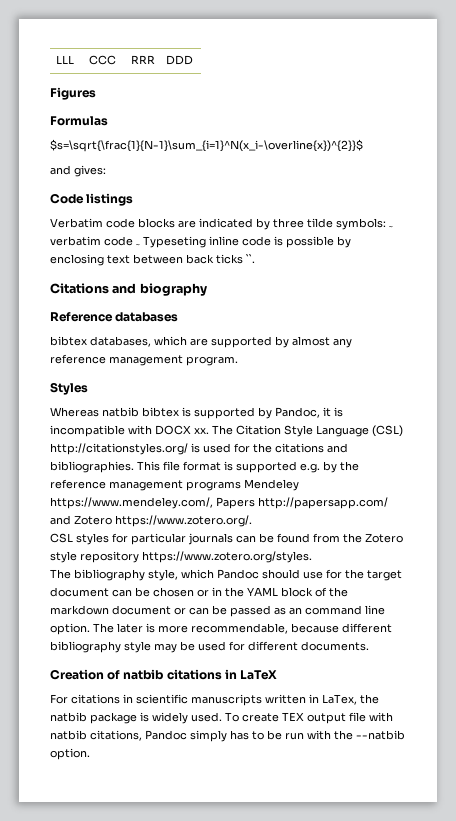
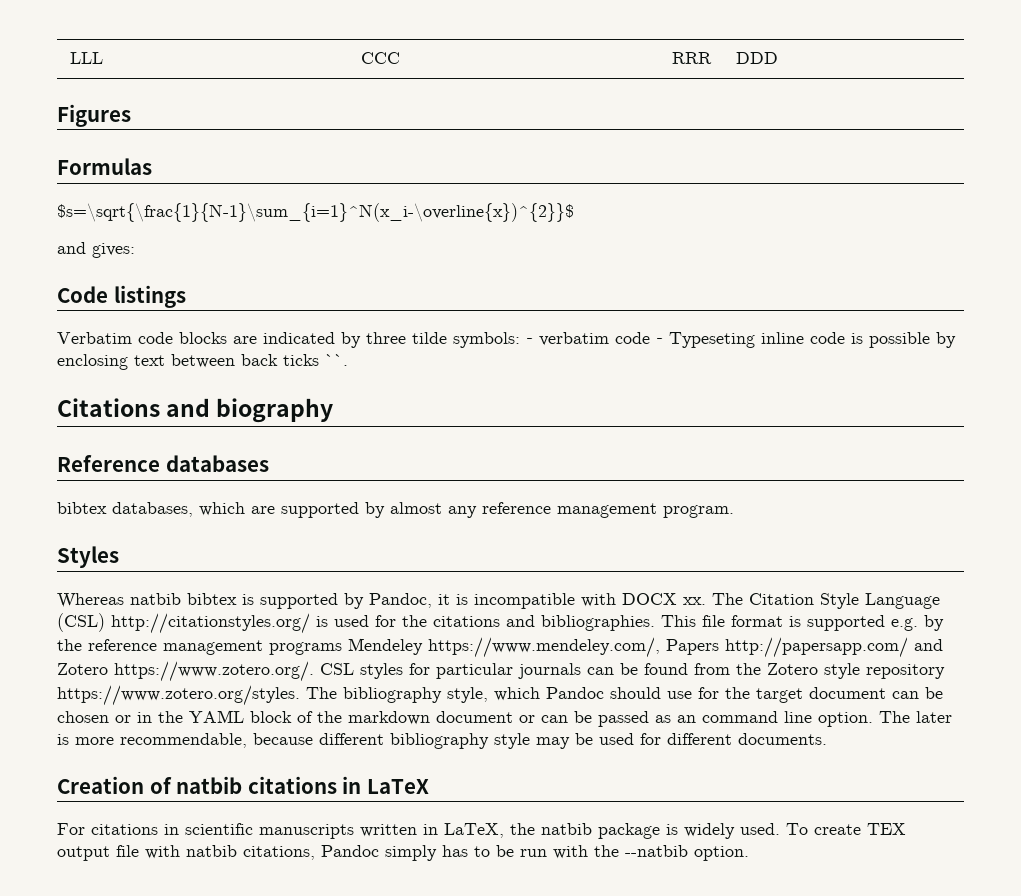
- This file format is supported e.g. by the reference management programs Mendeley https://www.mendeley.com/, Papers http://papersapp.com/ and Zotero https://www.zotero.org/.
- CSL styles for particular journals can be found from the Zotero style repository https://www.zotero.org/styles.
- The bibliography style, which Pandoc should use for the target document can be chosen or in the YAML block of the markdown document or can be passed as an command line option.
+ This file format is supported e.g. by the reference management programs Mendeley https://www.mendeley.com/, Papers http://papersapp.com/ and Zotero https://www.zotero.org/. CSL styles for particular journals can be found from the Zotero style repository https://www.zotero.org/styles. The bibliography style, which Pandoc should use for the target document can be chosen or in the YAML block of the markdown document or can be passed as an command line option.
- For citations in scientific manuscripts written in LaTex, the natbib package is widely used.
+ For citations in scientific manuscripts written in LaTeX, the natbib package is widely used.

